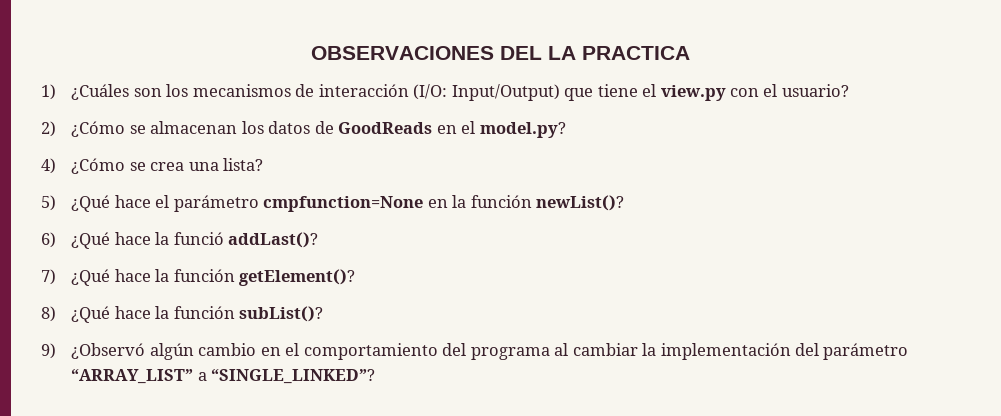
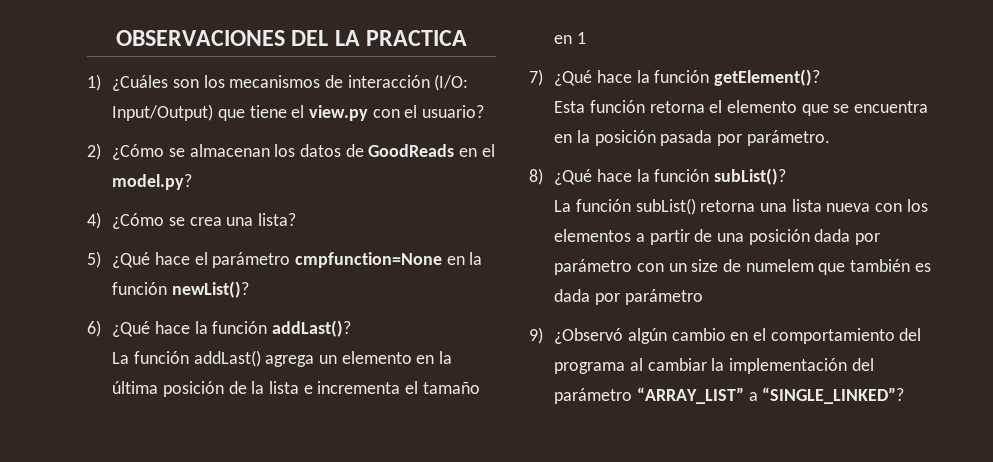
- 6) ¿Qué hace la funció addLast()?
+ 6) ¿Qué hace la función addLast()?
+ La función addLast() agrega un elemento en la última posición de la lista e incrementa el tamaño en 1
+ Esta función retorna el elemento que se encuentra en la posición pasada por parámetro.
+ La función subList() retorna una lista nueva con los elementos a partir de una posición dada por parámetro con un size de numelem que también es dada por parámetro

